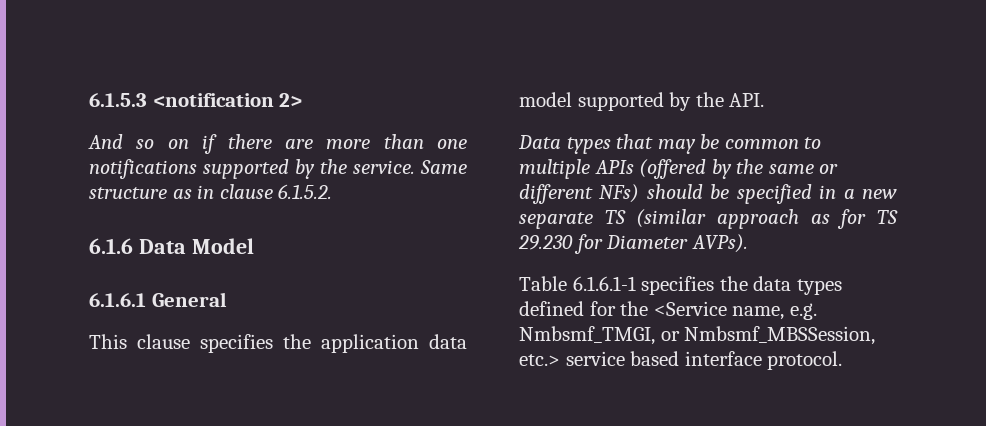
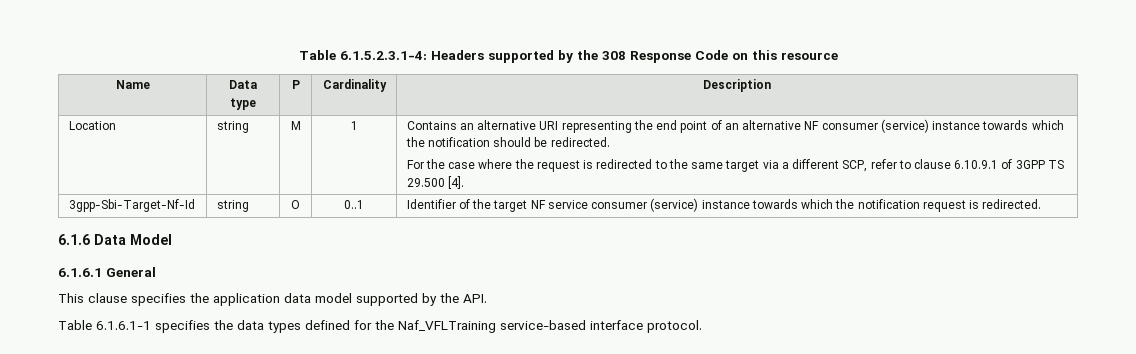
- 6.1.5.3 <notification 2>
- And so on if there are more than one notifications supported by the service. Same structure as in clause 6.1.5.2.
+ Table 6.1.5.2.3.1-4: Headers supported by the 308 Response Code on this resource
+ Name | Data type | P | Cardinality | Description
+ Location | string | M | 1 | Contains an alternative URI representing the end point of an alternative NF consumer (service) instance towards which the notification should be redirected.
+ For the case where the request is redirected to the same target via a different SCP, refer to clause 6.10.9.1 of 3GPP TS 29.500 [4].
+ 3gpp-Sbi-Target-Nf-Id | string | O | 0..1 | Identifier of the target NF service consumer (service) instance towards which the notification request is redirected.
- Data types that may be common to multiple APIs (offered by the same or different NFs) should be specified in a new separate TS (similar approach as for TS 29.230 for Diameter AVPs).
- Table 6.1.6.1-1 specifies the data types defined for the <Service name, e.g. Nmbsmf_TMGI, or Nmbsmf_MBSSession, etc.> service based interface protocol.
+ Table 6.1.6.1-1 specifies the data types defined for the Naf_VFLTraining service-based interface protocol.

